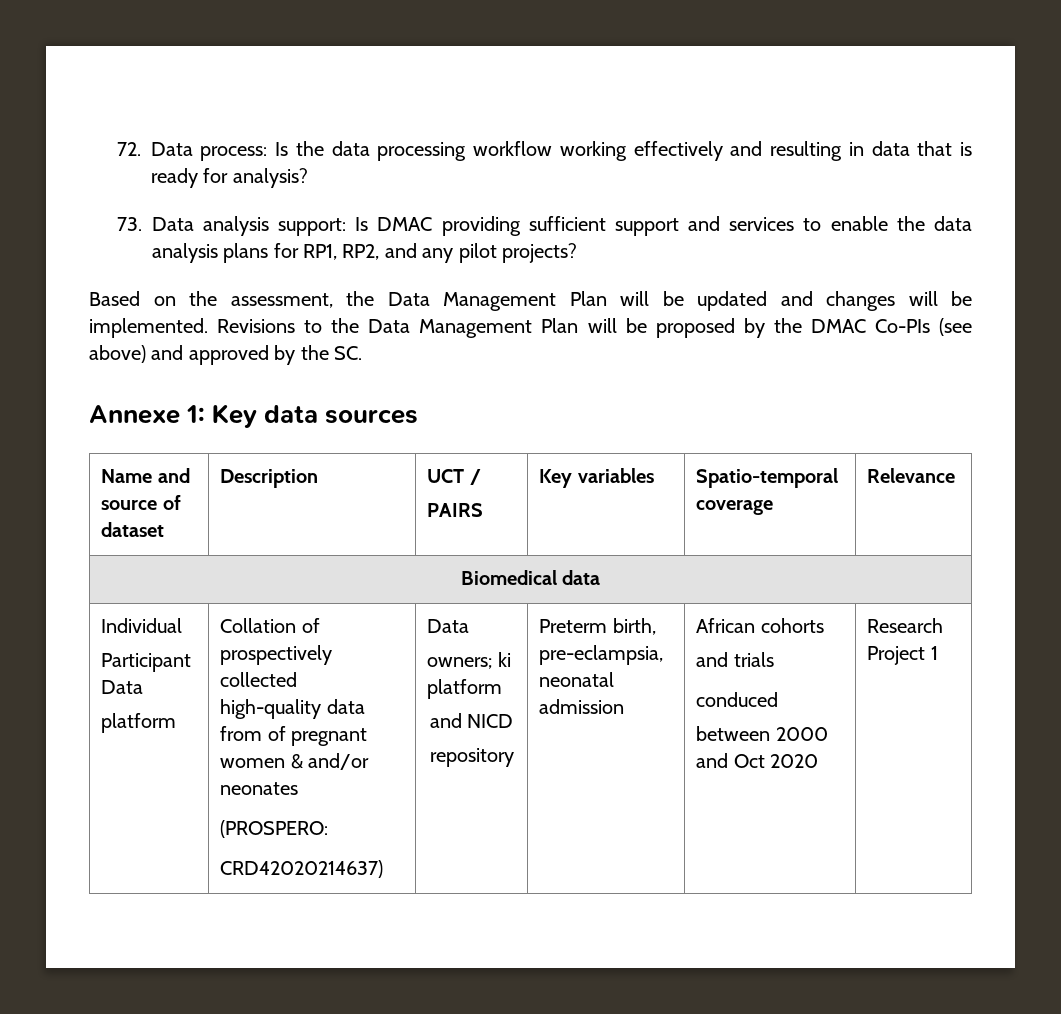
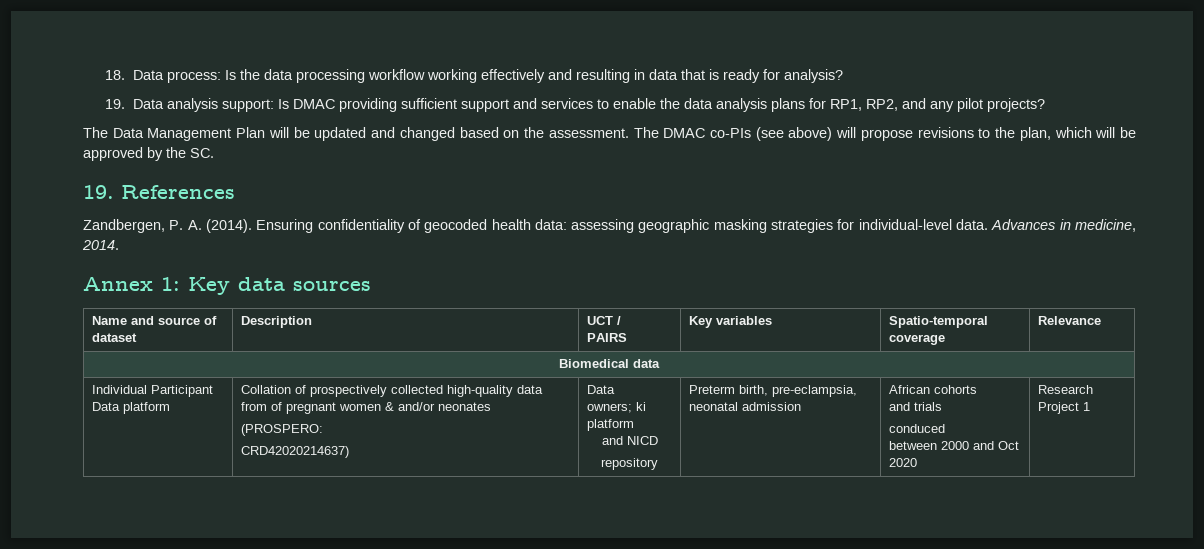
- 72. Data process: Is the data processing workflow working effectively and resulting in data that is ready for analysis?
+ 18. Data process: Is the data processing workflow working effectively and resulting in data that is ready for analysis?
- 73. Data analysis support: Is DMAC providing sufficient support and services to enable the data analysis plans for RP1, RP2, and any pilot projects?
+ 19. Data analysis support: Is DMAC providing sufficient support and services to enable the data analysis plans for RP1, RP2, and any pilot projects?
- Based on the assessment, the Data Management Plan will be updated and changes will be implemented. Revisions to the Data Management Plan will be proposed by the DMAC Co-PIs (see above) and approved by the SC.
- Annexe 1: Key data sources
+ The Data Management Plan will be updated and changed based on the assessment. The DMAC co-PIs (see above) will propose revisions to the plan, which will be approved by the SC.
+ 19. References
+ Zandbergen, P. A. (2014). Ensuring confidentiality of geocoded health data: assessing geographic masking strategies for individual-level data. Advances in medicine, 2014.
+ Annex 1: Key data sources
- Individual
- Participant Data
- platform
+ Individual Participant Data platform

